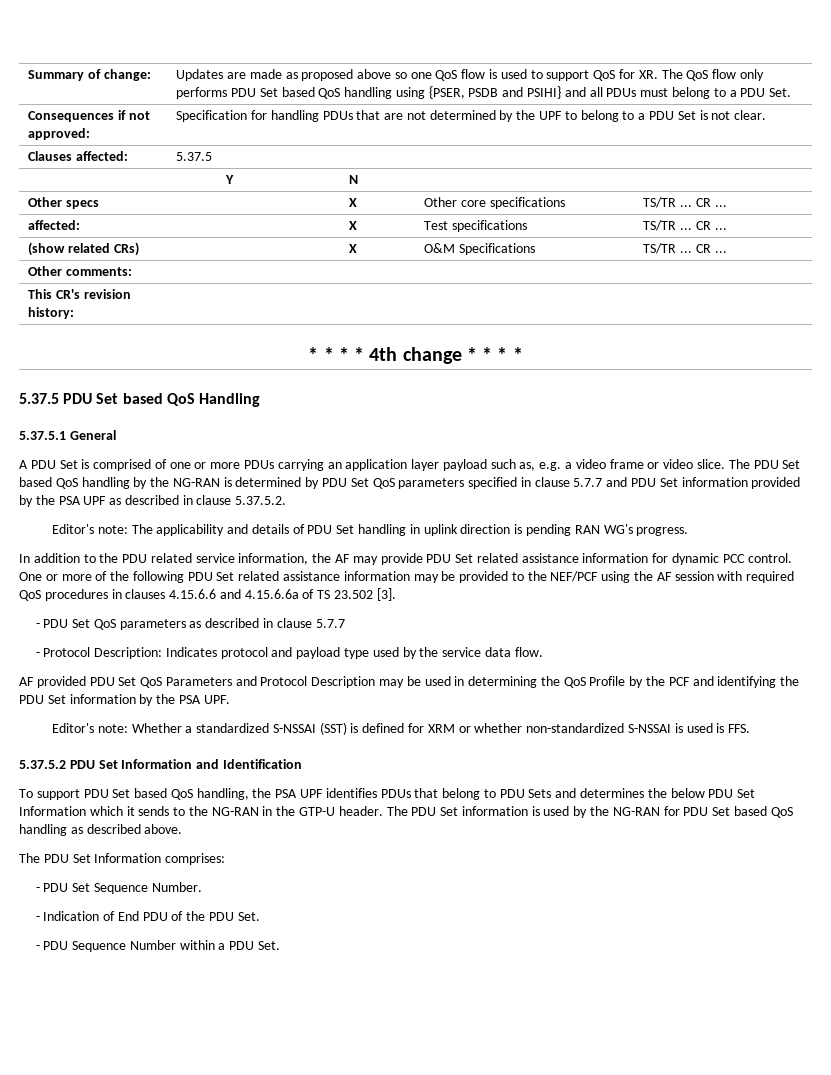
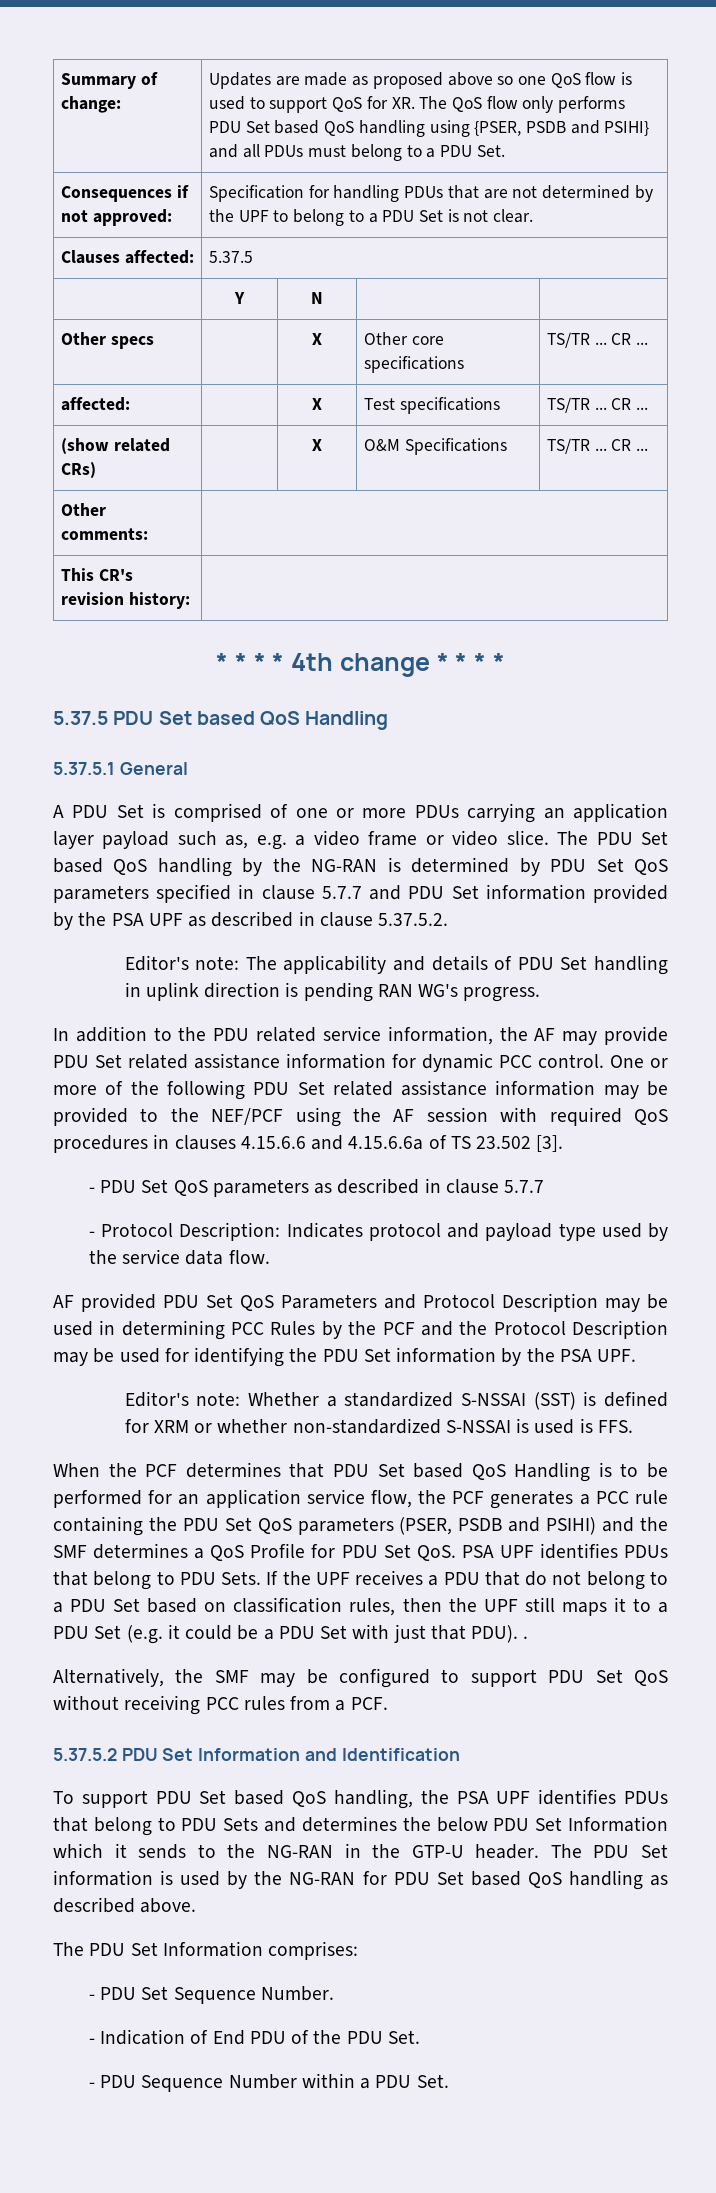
- AF provided PDU Set QoS Parameters and Protocol Description may be used in determining the QoS Profile by the PCF and identifying the PDU Set information by the PSA UPF.
+ AF provided PDU Set QoS Parameters and Protocol Description may be used in determining PCC Rules by the PCF and the Protocol Description may be used for identifying the PDU Set information by the PSA UPF.
+ When the PCF determines that PDU Set based QoS Handling is to be performed for an application service flow, the PCF generates a PCC rule containing the PDU Set QoS parameters (PSER, PSDB and PSIHI) and the SMF determines a QoS Profile for PDU Set QoS. PSA UPF identifies PDUs that belong to PDU Sets. If the UPF receives a PDU that do not belong to a PDU Set based on classification rules, then the UPF still maps it to a PDU Set (e.g. it could be a PDU Set with just that PDU). .
+ Alternatively, the SMF may be configured to support PDU Set QoS without receiving PCC rules from a PCF.

